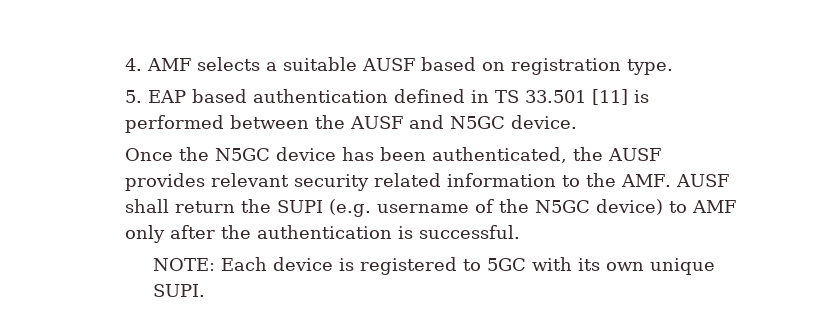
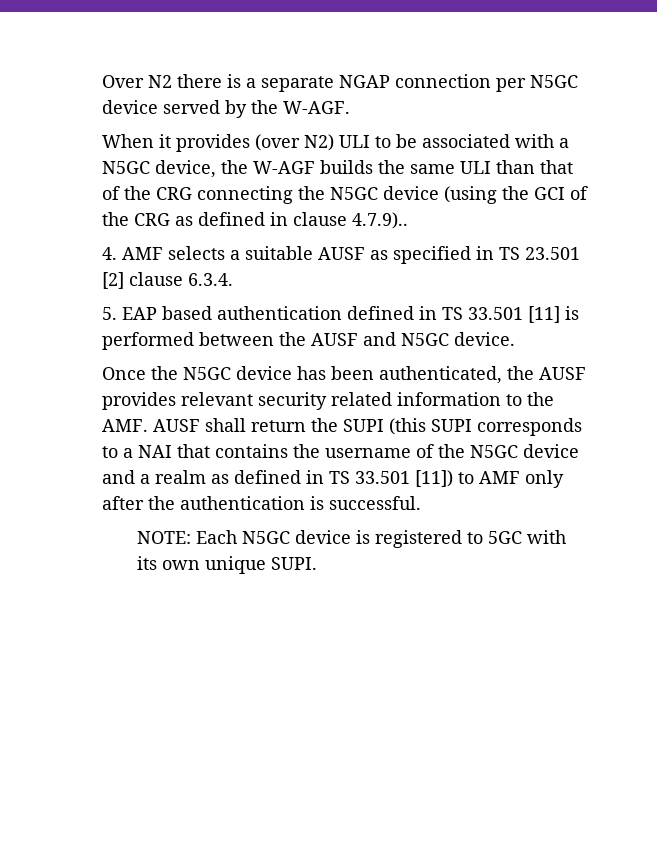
+ Over N2 there is a separate NGAP connection per N5GC device served by the W-AGF.
+ When it provides (over N2) ULI to be associated with a N5GC device, the W-AGF builds the same ULI than that of the CRG connecting the N5GC device (using the GCI of the CRG as defined in clause 4.7.9)..
- 4. AMF selects a suitable AUSF based on registration type.
+ 4. AMF selects a suitable AUSF as specified in TS 23.501 [2] clause 6.3.4.
- Once the N5GC device has been authenticated, the AUSF provides relevant security related information to the AMF. AUSF shall return the SUPI (e.g. username of the N5GC device) to AMF only after the authentication is successful.
+ Once the N5GC device has been authenticated, the AUSF provides relevant security related information to the AMF. AUSF shall return the SUPI (this SUPI corresponds to a NAI that contains the username of the N5GC device and a realm as defined in TS 33.501 [11]) to AMF only after the authentication is successful.
- NOTE: Each device is registered to 5GC with its own unique SUPI.
+ NOTE: Each N5GC device is registered to 5GC with its own unique SUPI.

